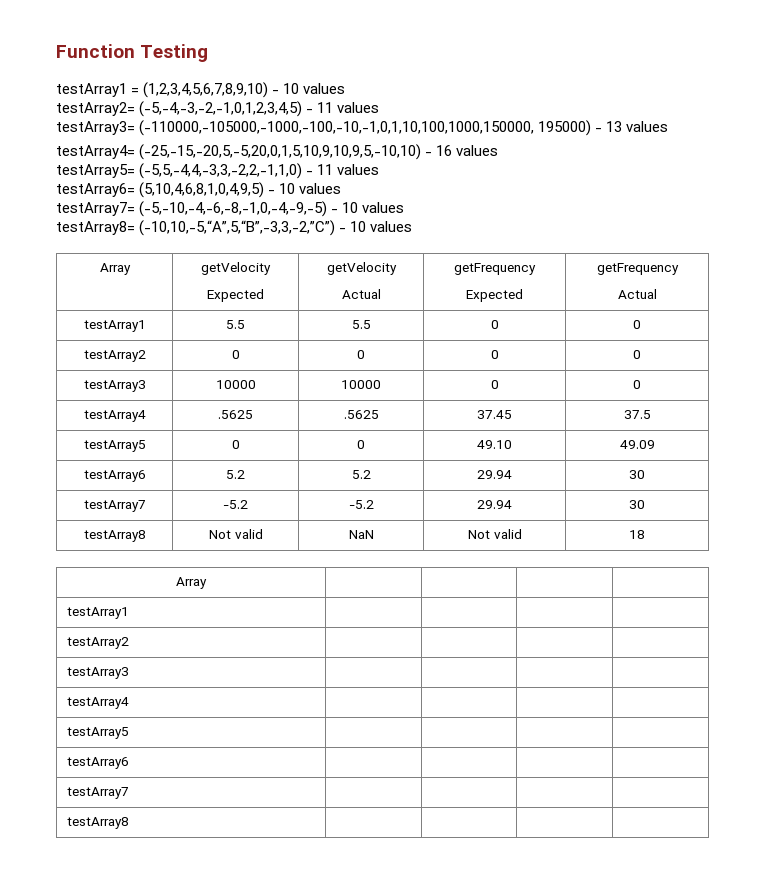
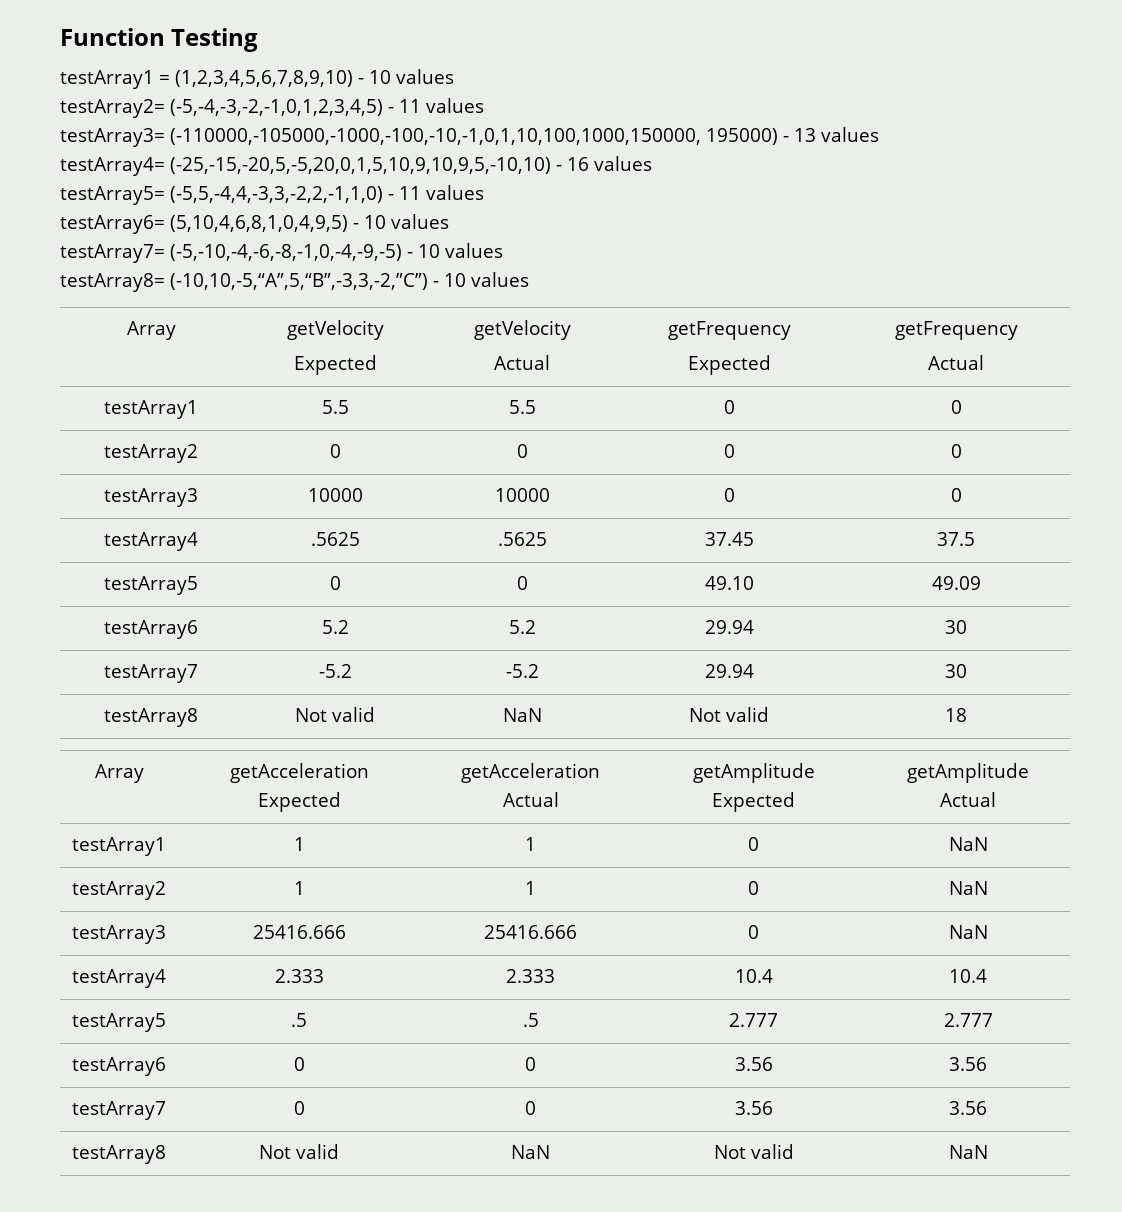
- Array | | | |
- testArray1 | | | |
- testArray2 | | | |
- testArray3 | | | |
- testArray4 | | | |
- testArray5 | | | |
- testArray6 | | | |
- testArray7 | | | |
- testArray8 | | | |
+ Array | getAcceleration Expected | getAcceleration Actual | getAmplitude Expected | getAmplitude Actual
+ testArray1 | 1 | 1 | 0 | NaN
+ testArray2 | 1 | 1 | 0 | NaN
+ testArray3 | 25416.666 | 25416.666 | 0 | NaN
+ testArray4 | 2.333 | 2.333 | 10.4 | 10.4
+ testArray5 | .5 | .5 | 2.777 | 2.777
+ testArray6 | 0 | 0 | 3.56 | 3.56
+ testArray7 | 0 | 0 | 3.56 | 3.56
+ testArray8 | Not valid | NaN | Not valid | NaN

